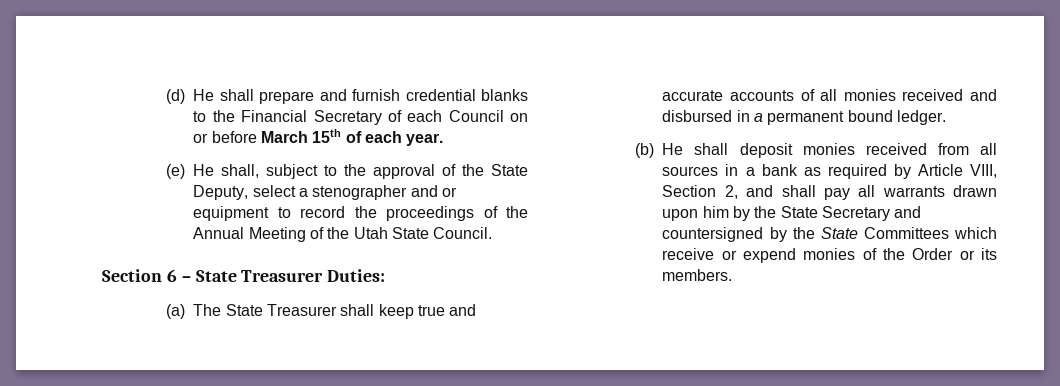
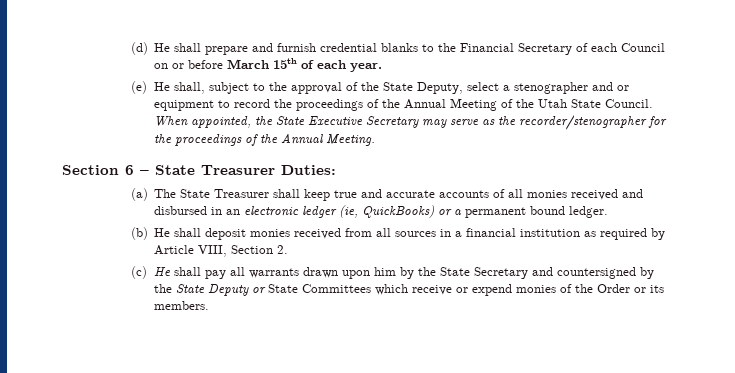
+ When appointed, the State Executive Secretary may serve as the recorder/stenographer for the proceedings of the Annual Meeting.
- (a) The State Treasurer shall keep true and accurate accounts of all monies received and disbursed in a permanent bound ledger.
+ (a) The State Treasurer shall keep true and accurate accounts of all monies received and disbursed in an electronic ledger (ie, QuickBooks) or a permanent bound ledger.
- (b) He shall deposit monies received from all sources in a bank as required by Article VIII, Section 2, and shall pay all warrants drawn upon him by the State Secretary and countersigned by the State Committees which receive or expend monies of the Order or its members.
+ (b) He shall deposit monies received from all sources in a financial institution as required by Article VIII, Section 2.
+ (c) He shall pay all warrants drawn upon him by the State Secretary and countersigned by the State Deputy or State Committees which receive or expend monies of the Order or its members.

